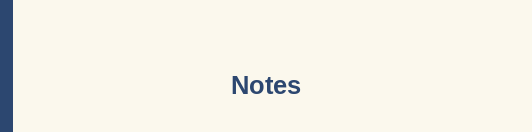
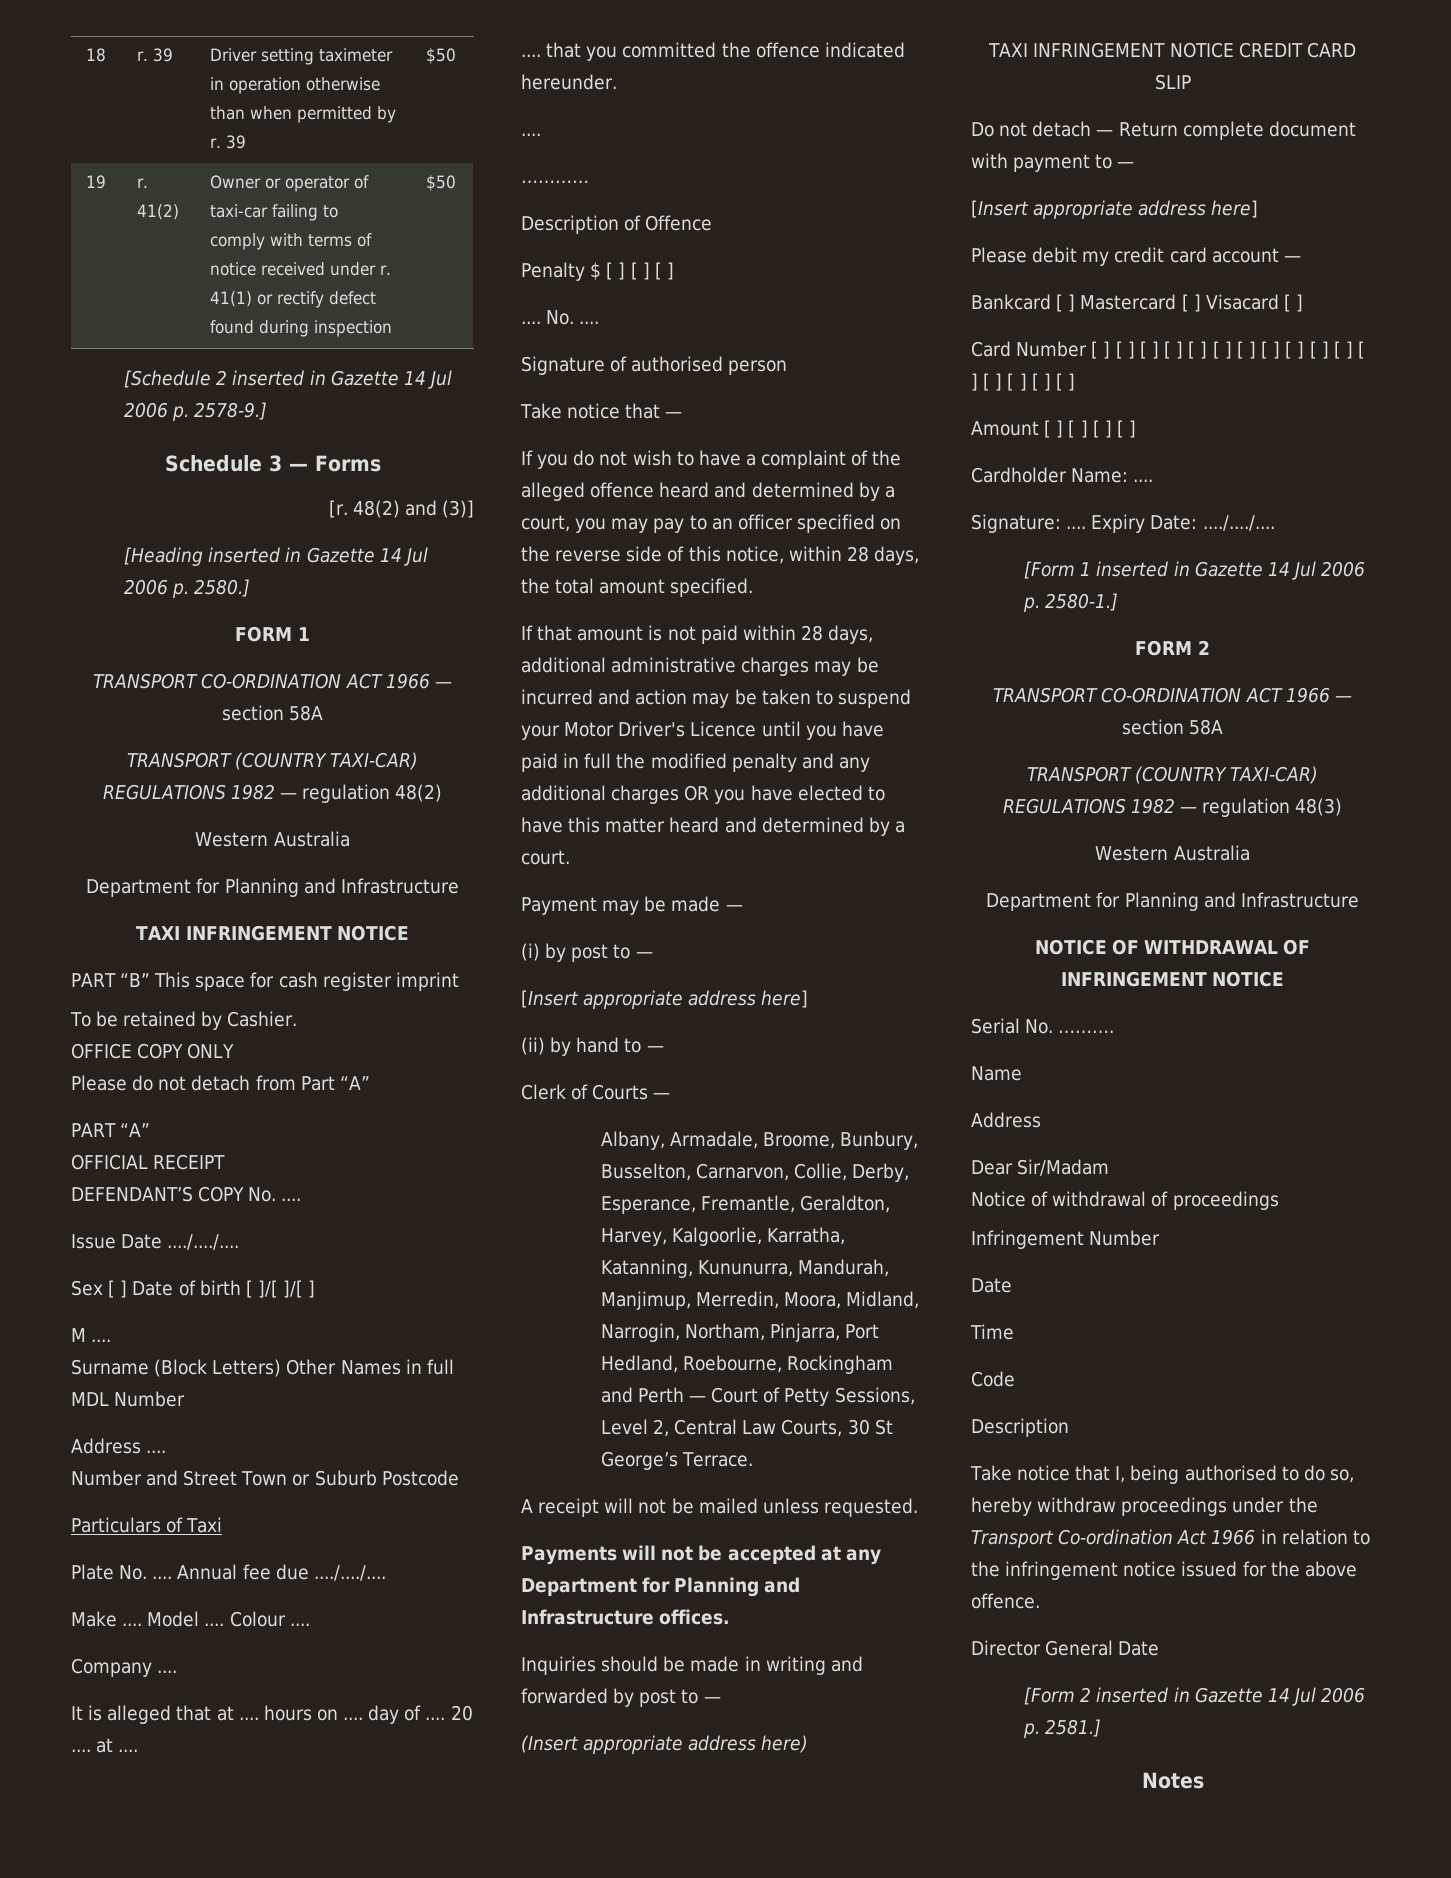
+ 18 | r. 39 | Driver setting taximeter in operation otherwise than when permitted by r. 39 | $50
+ 19 | r. 41(2) | Owner or operator of taxi-car failing to comply with terms of notice received under r. 41(1) or rectify defect found during inspection | $50
+ [Schedule 2 inserted in Gazette 14 Jul 2006 p. 2578-9.]
+ Schedule 3 — Forms
+ [r. 48(2) and (3)]
+ [Heading inserted in Gazette 14 Jul 2006 p. 2580.]
+ FORM 1
+ TRANSPORT CO-ORDINATION ACT 1966 — section 58A
+ TRANSPORT (COUNTRY TAXI-CAR) REGULATIONS 1982 — regulation 48(2)
+ Western Australia
+ Department for Planning and Infrastructure
+ TAXI INFRINGEMENT NOTICE
+ PART “B” This space for cash register imprint
+ To be retained by Cashier.
+ OFFICE COPY ONLY
+ Please do not detach from Part “A”
+ PART “A”
+ OFFICIAL RECEIPT
+ DEFENDANT’S COPY No. ....
+ Issue Date ..../..../....
+ Sex [ ] Date of birth [ ]/[ ]/[ ]
+ M ....
+ Surname (Block Letters) Other Names in full MDL Number
+ Address ....
+ Number and Street Town or Suburb Postcode
+ Particulars of Taxi
+ Plate No. .... Annual fee due ..../..../....
+ Make .... Model .... Colour ....
+ Company ....
+ It is alleged that at .... hours on .... day of .... 20 .... at ....
+ .... that you committed the offence indicated hereunder.
+ ....
+ …………
+ Description of Offence
+ Penalty $ [ ] [ ] [ ]
+ .... No. ....
+ Signature of authorised person
+ Take notice that —
+ If you do not wish to have a complaint of the alleged offence heard and determined by a court, you may pay to an officer specified on the reverse side of this notice, within 28 days, the total amount specified.
+ If that amount is not paid within 28 days, additional administrative charges may be incurred and action may be taken to suspend your Motor Driver's Licence until you have paid in full the modified penalty and any additional charges OR you have elected to have this matter heard and determined by a court.
+ Payment may be made —
+ (i) by post to —
+ [Insert appropriate address here]
+ (ii) by hand to —
+ Clerk of Courts —
+ Albany, Armadale, Broome, Bunbury, Busselton, Carnarvon, Collie, Derby, Esperance, Fremantle, Geraldton, Harvey, Kalgoorlie, Karratha, Katanning, Kununurra, Mandurah, Manjimup, Merredin, Moora, Midland, Narrogin, Northam, Pinjarra, Port Hedland, Roebourne, Rockingham and Perth — Court of Petty Sessions, Level 2, Central Law Courts, 30 St George’s Terrace.
+ A receipt will not be mailed unless requested.
+ Payments will not be accepted at any Department for Planning and Infrastructure offices.
+ Inquiries should be made in writing and forwarded by post to —
+ (Insert appropriate address here)
+ TAXI INFRINGEMENT NOTICE CREDIT CARD SLIP
+ Do not detach — Return complete document with payment to —
+ [Insert appropriate address here]
+ Please debit my credit card account —
+ Bankcard [ ] Mastercard [ ] Visacard [ ]
+ Card Number [ ] [ ] [ ] [ ] [ ] [ ] [ ] [ ] [ ] [ ] [ ] [ ] [ ] [ ] [ ] [ ]
+ Amount [ ] [ ] [ ] [ ]
+ Cardholder Name: ....
+ Signature: .... Expiry Date: ..../..../....
+ [Form 1 inserted in Gazette 14 Jul 2006 p. 2580-1.]
+ FORM 2
+ TRANSPORT CO-ORDINATION ACT 1966 — section 58A
+ TRANSPORT (COUNTRY TAXI-CAR) REGULATIONS 1982 — regulation 48(3)
+ Western Australia
+ Department for Planning and Infrastructure
+ NOTICE OF WITHDRAWAL OF INFRINGEMENT NOTICE
+ Serial No. ……….
+ Name
+ Address
+ Dear Sir/Madam
+ Notice of withdrawal of proceedings
+ Infringement Number
+ Date
+ Time
+ Code
+ Description
+ Take notice that I, being authorised to do so, hereby withdraw proceedings under the Transport Co-ordination Act 1966 in relation to the infringement notice issued for the above offence.
+ Director General Date
+ [Form 2 inserted in Gazette 14 Jul 2006 p. 2581.]

